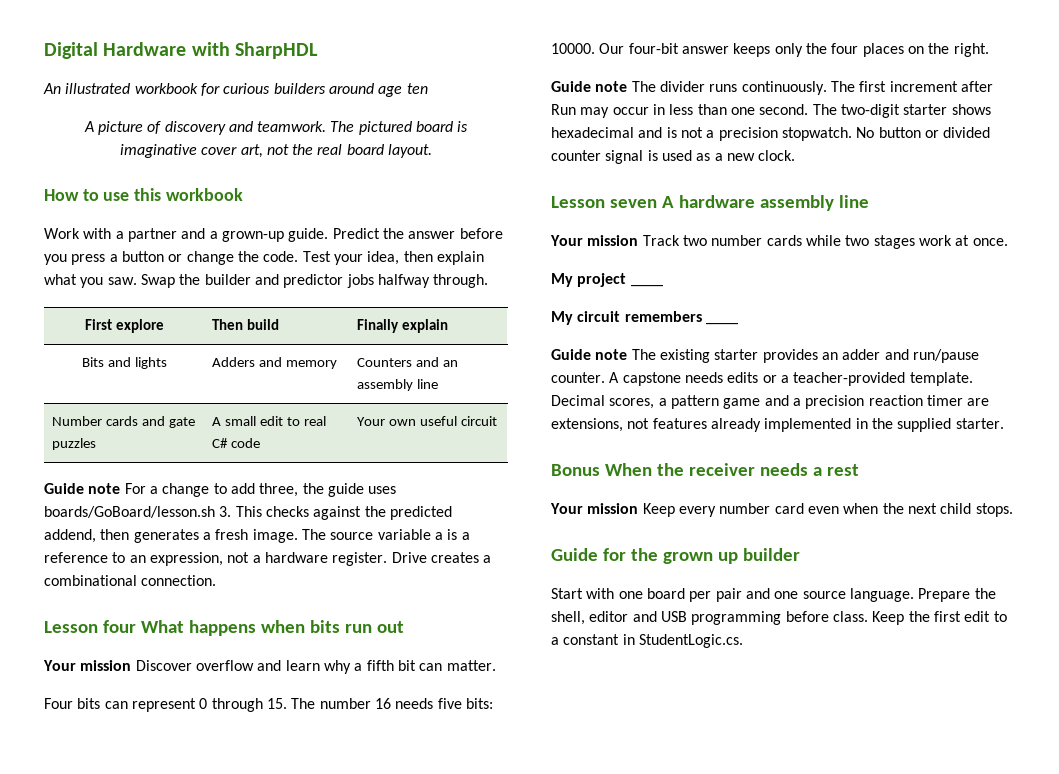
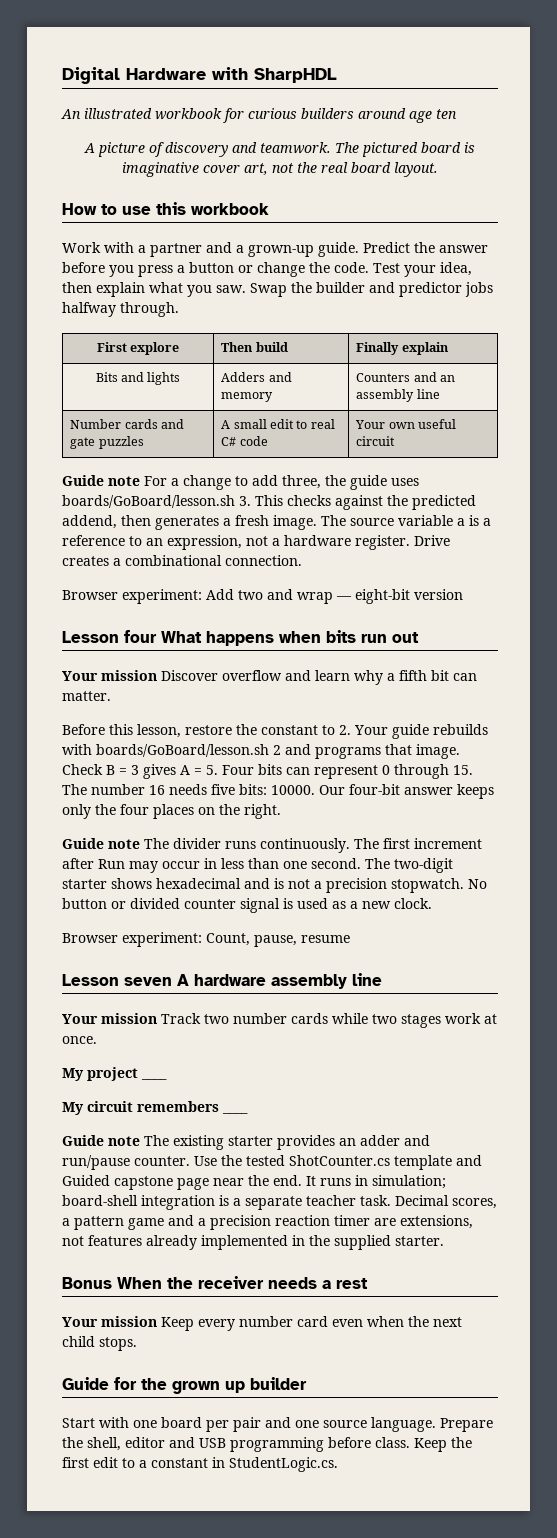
+ Browser experiment: Add two and wrap — eight-bit version
- Four bits can represent 0 through 15. The number 16 needs five bits: 10000.
+ Before this lesson, restore the constant to 2. Your guide rebuilds with boards/GoBoard/lesson.sh 2 and programs that image. Check B = 3 gives A = 5. Four bits can represent 0 through 15. The number 16 needs five bits: 10000.
+ Browser experiment: Count, pause, resume
- A capstone needs edits or a teacher-provided template.
+ Use the tested ShotCounter.cs template and Guided capstone page near the end. It runs in simulation; board-shell integration is a separate teacher task.

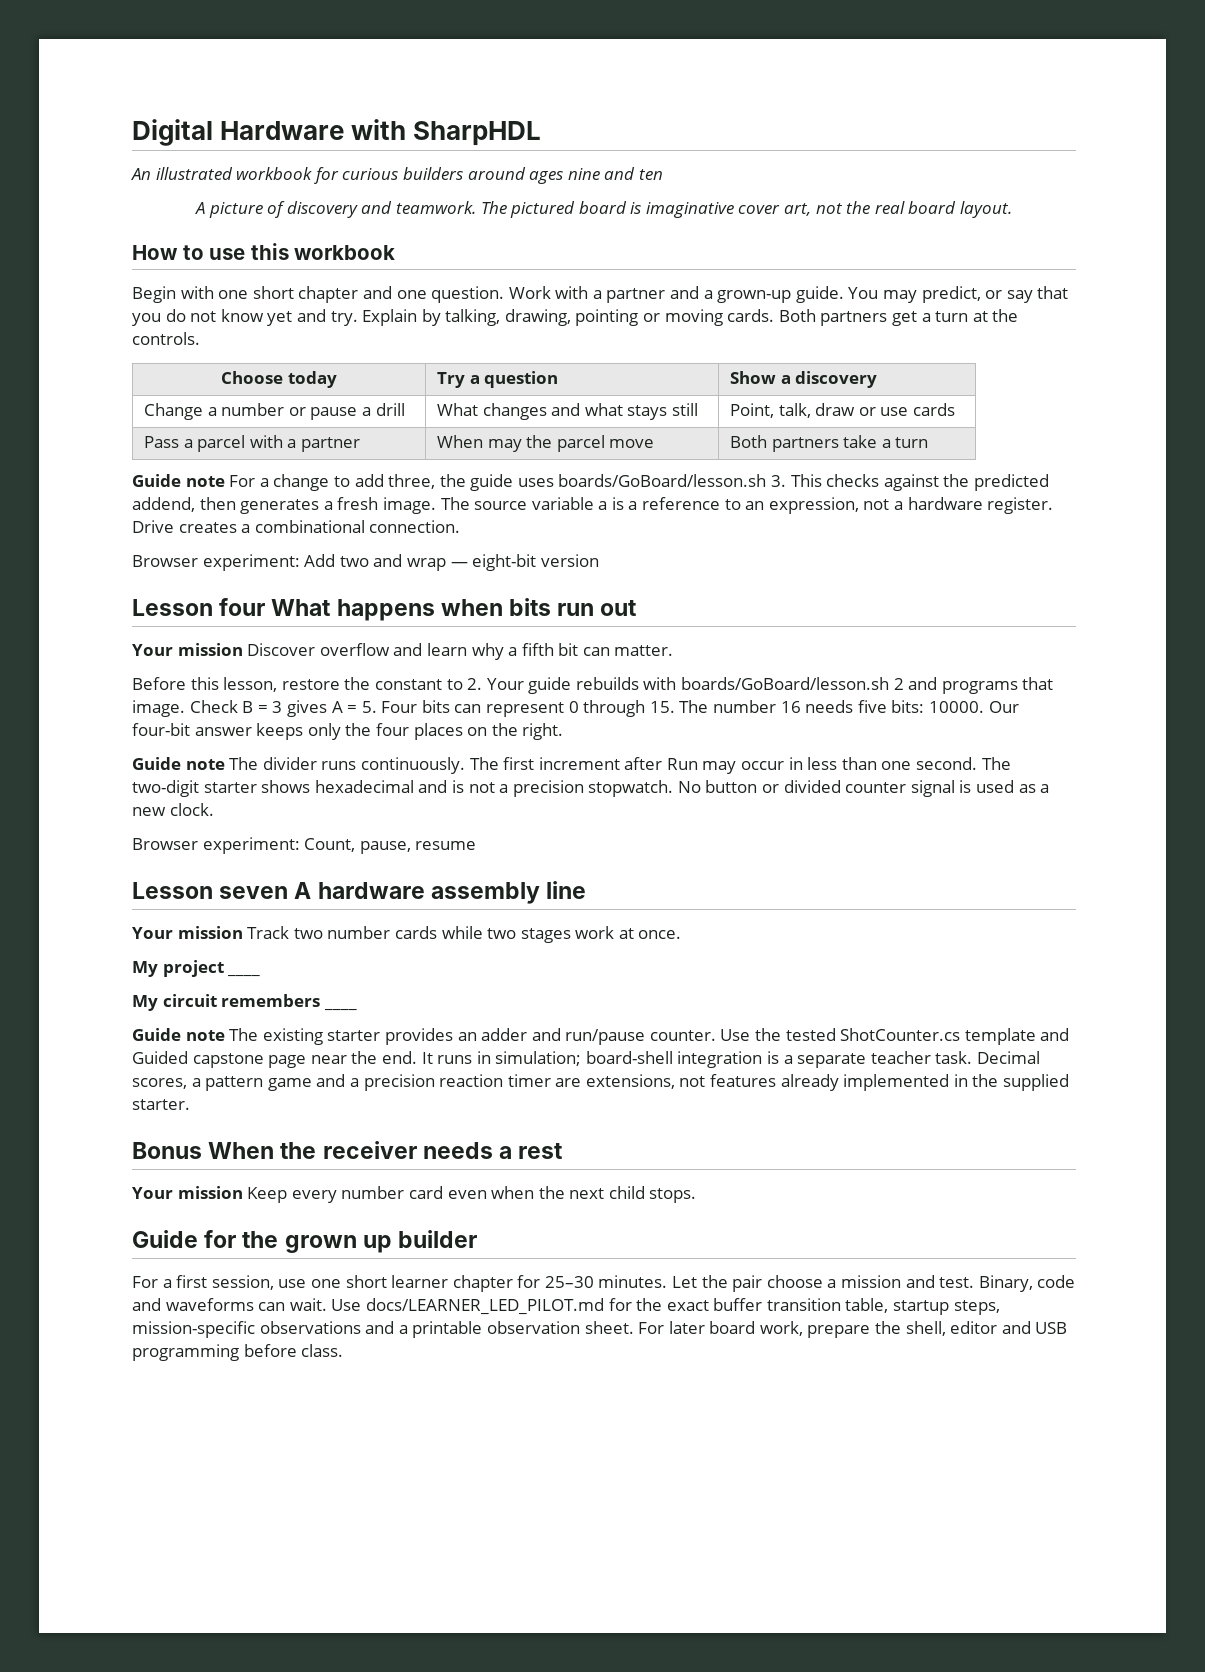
- An illustrated workbook for curious builders around age ten
+ An illustrated workbook for curious builders around ages nine and ten
+ Begin with one short chapter and one question.
- Predict the answer before you press a button or change the code. Test your idea, then explain what you saw. Swap the builder and predictor jobs halfway through.
- First explore | Then build | Finally explain
- Bits and lights | Adders and memory | Counters and an assembly line
- Number cards and gate puzzles | A small edit to real C# code | Your own useful circuit
+ You may predict, or say that you do not know yet and try. Explain by talking, drawing, pointing or moving cards. Both partners get a turn at the controls.
+ Choose today | Try a question | Show a discovery
+ Change a number or pause a drill | What changes and what stays still | Point, talk, draw or use cards
+ Pass a parcel with a partner | When may the parcel move | Both partners take a turn
- Start with one board per pair and one source language. Prepare the shell, editor and USB programming before class. Keep the first edit to a constant in StudentLogic.cs.
+ For a first session, use one short learner chapter for 25–30 minutes. Let the pair choose a mission and test. Binary, code and waveforms can wait. Use docs/LEARNER_LED_PILOT.md for the exact buffer transition table, startup steps, mission-specific observations and a printable observation sheet. For later board work, prepare the shell, editor and USB programming before class.

